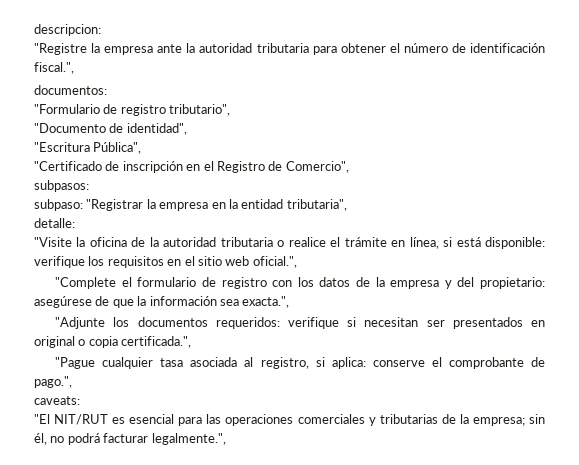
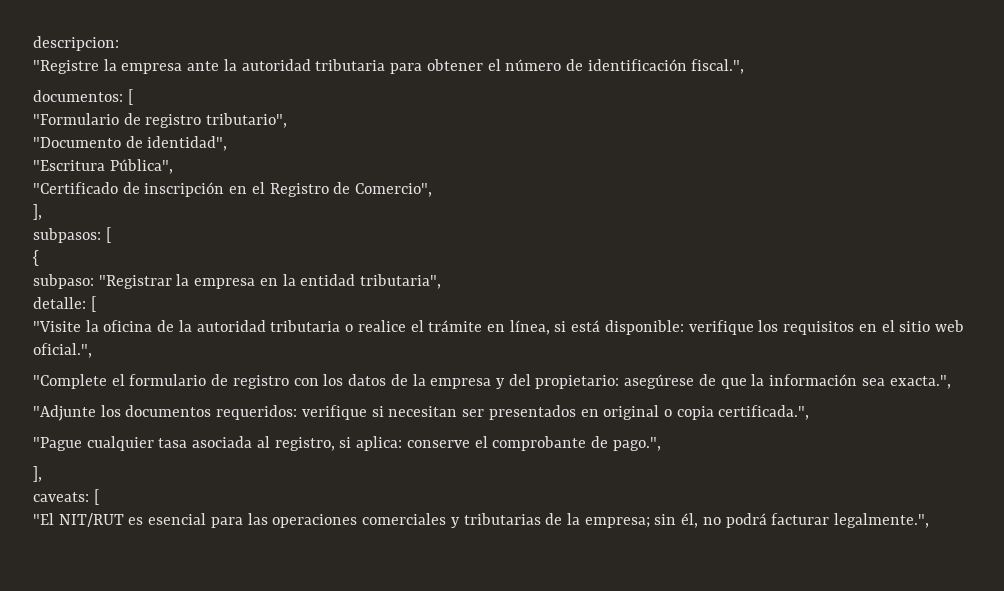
- documentos:
+ documentos: [
  "Certificado de inscripción en el Registro de Comercio",
+ ],
- subpasos:
+ subpasos: [
+ {
- detalle:
+ detalle: [
  "Pague cualquier tasa asociada al registro, si aplica: conserve el comprobante de pago.",
+ ],
- caveats:
+ caveats: [

